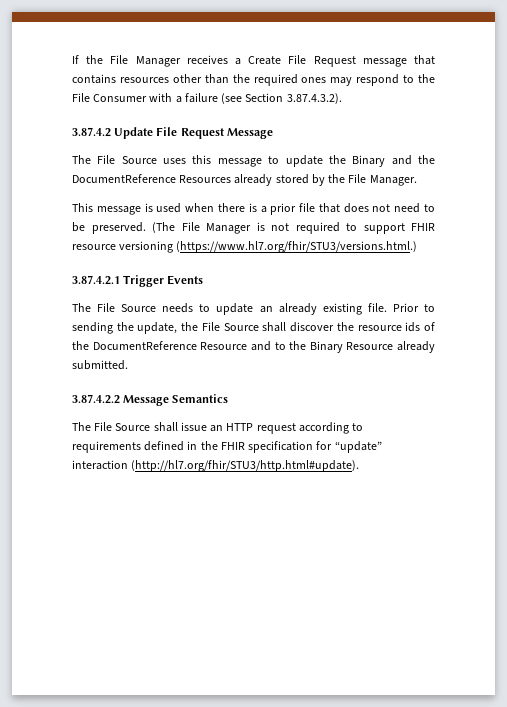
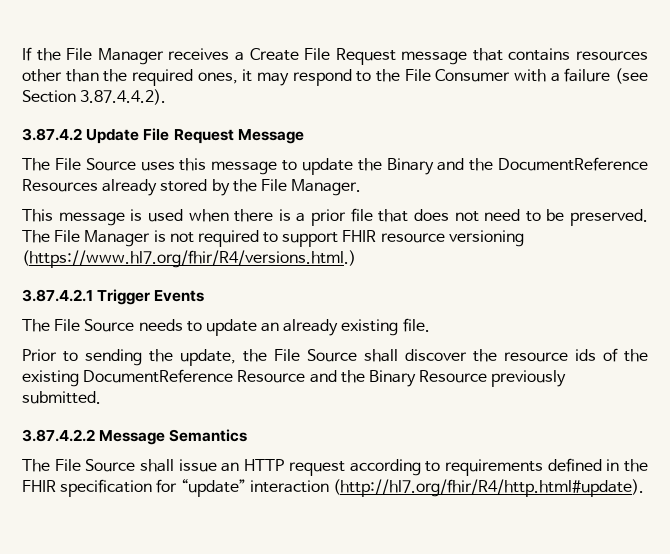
- If the File Manager receives a Create File Request message that contains resources other than the required ones may respond to the File Consumer with a failure (see Section 3.87.4.3.2).
+ If the File Manager receives a Create File Request message that contains resources other than the required ones, it may respond to the File Consumer with a failure (see Section 3.87.4.4.2).
- (The File Manager is not required to support FHIR resource versioning (https://www.hl7.org/fhir/STU3/versions.html.)
+ The File Manager is not required to support FHIR resource versioning (https://www.hl7.org/fhir/R4/versions.html.)
- The File Source needs to update an already existing file. Prior to sending the update, the File Source shall discover the resource ids of the DocumentReference Resource and to the Binary Resource already submitted.
+ The File Source needs to update an already existing file.
+ Prior to sending the update, the File Source shall discover the resource ids of the existing DocumentReference Resource and the Binary Resource previously submitted.
- The File Source shall issue an HTTP request according to requirements defined in the FHIR specification for “update” interaction (http://hl7.org/fhir/STU3/http.html#update).
+ The File Source shall issue an HTTP request according to requirements defined in the FHIR specification for “update” interaction (http://hl7.org/fhir/R4/http.html#update).

